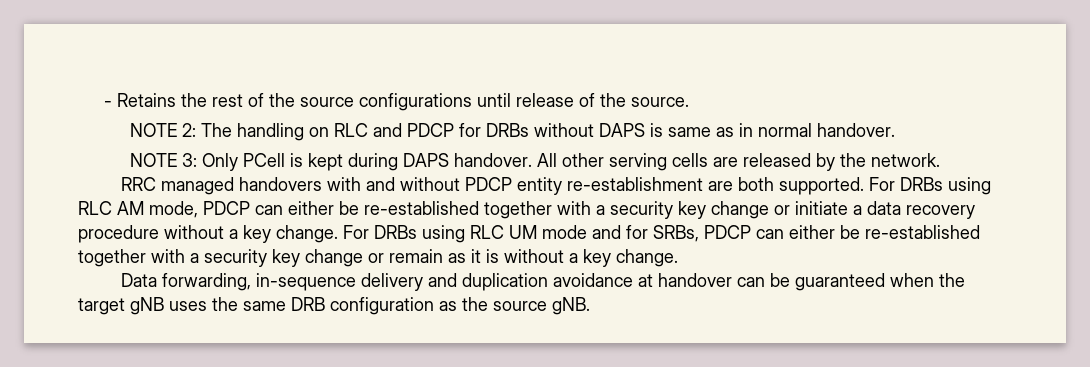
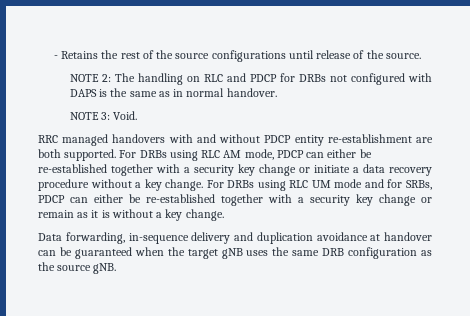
- NOTE 2: The handling on RLC and PDCP for DRBs without DAPS is same as in normal handover.
+ NOTE 2: The handling on RLC and PDCP for DRBs not configured with DAPS is the same as in normal handover.
- NOTE 3: Only PCell is kept during DAPS handover. All other serving cells are released by the network.
+ NOTE 3: Void.

